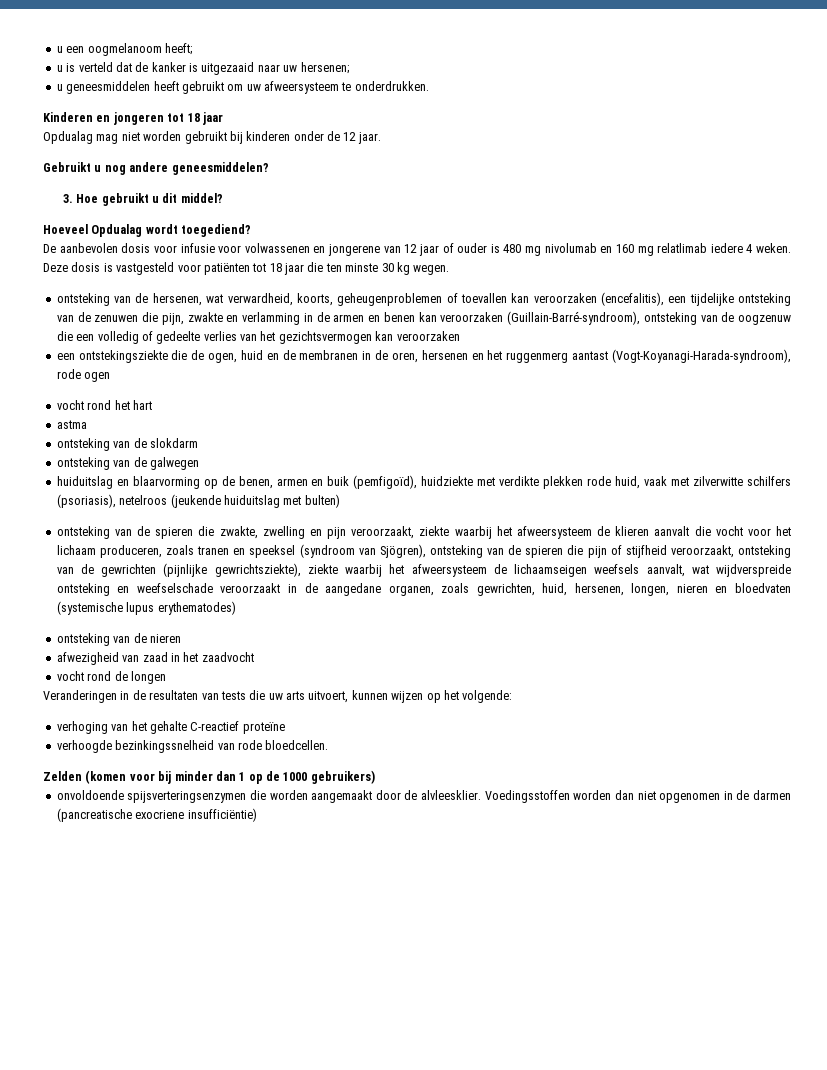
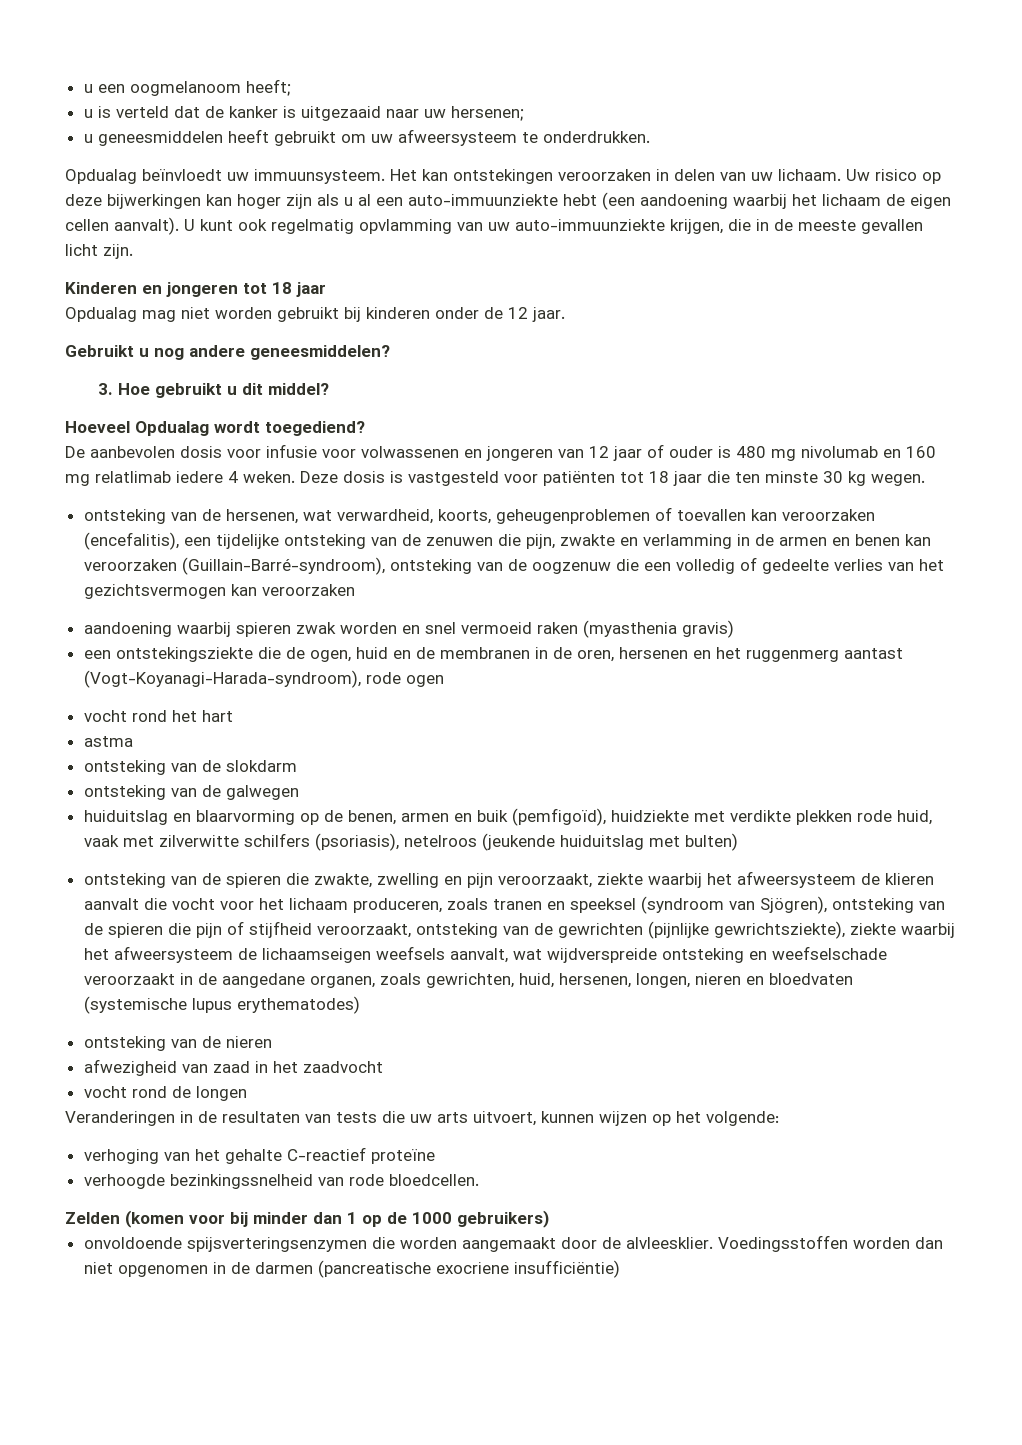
+ Opdualag beïnvloedt uw immuunsysteem. Het kan ontstekingen veroorzaken in delen van uw lichaam. Uw risico op deze bijwerkingen kan hoger zijn als u al een auto-immuunziekte hebt (een aandoening waarbij het lichaam de eigen cellen aanvalt). U kunt ook regelmatig opvlamming van uw auto-immuunziekte krijgen, die in de meeste gevallen licht zijn.
- De aanbevolen dosis voor infusie voor volwassenen en jongerene van 12 jaar of ouder is 480 mg nivolumab en 160 mg relatlimab iedere 4 weken.
+ De aanbevolen dosis voor infusie voor volwassenen en jongeren van 12 jaar of ouder is 480 mg nivolumab en 160 mg relatlimab iedere 4 weken.
+ aandoening waarbij spieren zwak worden en snel vermoeid raken (myasthenia gravis)

